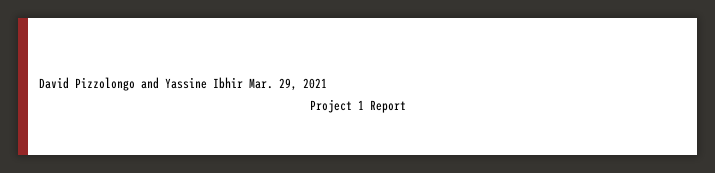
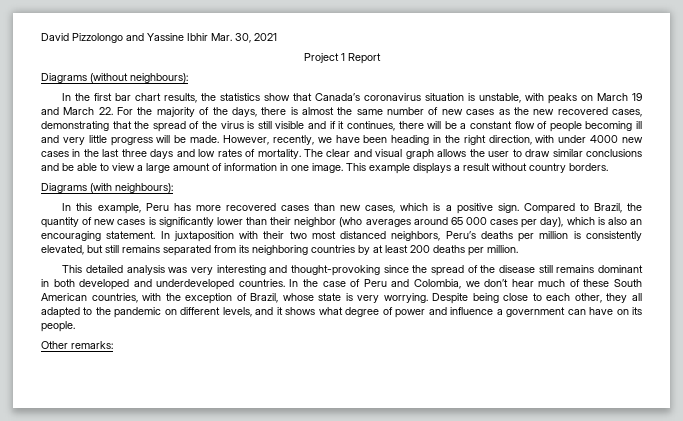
- David Pizzolongo and Yassine Ibhir Mar. 29, 2021
+ David Pizzolongo and Yassine Ibhir Mar. 30, 2021
+ Diagrams (without neighbours):
+ In the first bar chart results, the statistics show that Canada’s coronavirus situation is unstable, with peaks on March 19 and March 22. For the majority of the days, there is almost the same number of new cases as the new recovered cases, demonstrating that the spread of the virus is still visible and if it continues, there will be a constant flow of people becoming ill and very little progress will be made. However, recently, we have been heading in the right direction, with under 4000 new cases in the last three days and low rates of mortality. The clear and visual graph allows the user to draw similar conclusions and be able to view a large amount of information in one image. This example displays a result without country borders.
+ Diagrams (with neighbours):
+ In this example, Peru has more recovered cases than new cases, which is a positive sign. Compared to Brazil, the quantity of new cases is significantly lower than their neighbor (who averages around 65 000 cases per day), which is also an encouraging statement. In juxtaposition with their two most distanced neighbors, Peru’s deaths per million is consistently elevated, but still remains separated from its neighboring countries by at least 200 deaths per million.
+ This detailed analysis was very interesting and thought-provoking since the spread of the disease still remains dominant in both developed and underdeveloped countries. In the case of Peru and Colombia, we don’t hear much of these South American countries, with the exception of Brazil, whose state is very worrying. Despite being close to each other, they all adapted to the pandemic on different levels, and it shows what degree of power and influence a government can have on its people.
+ Other remarks:

